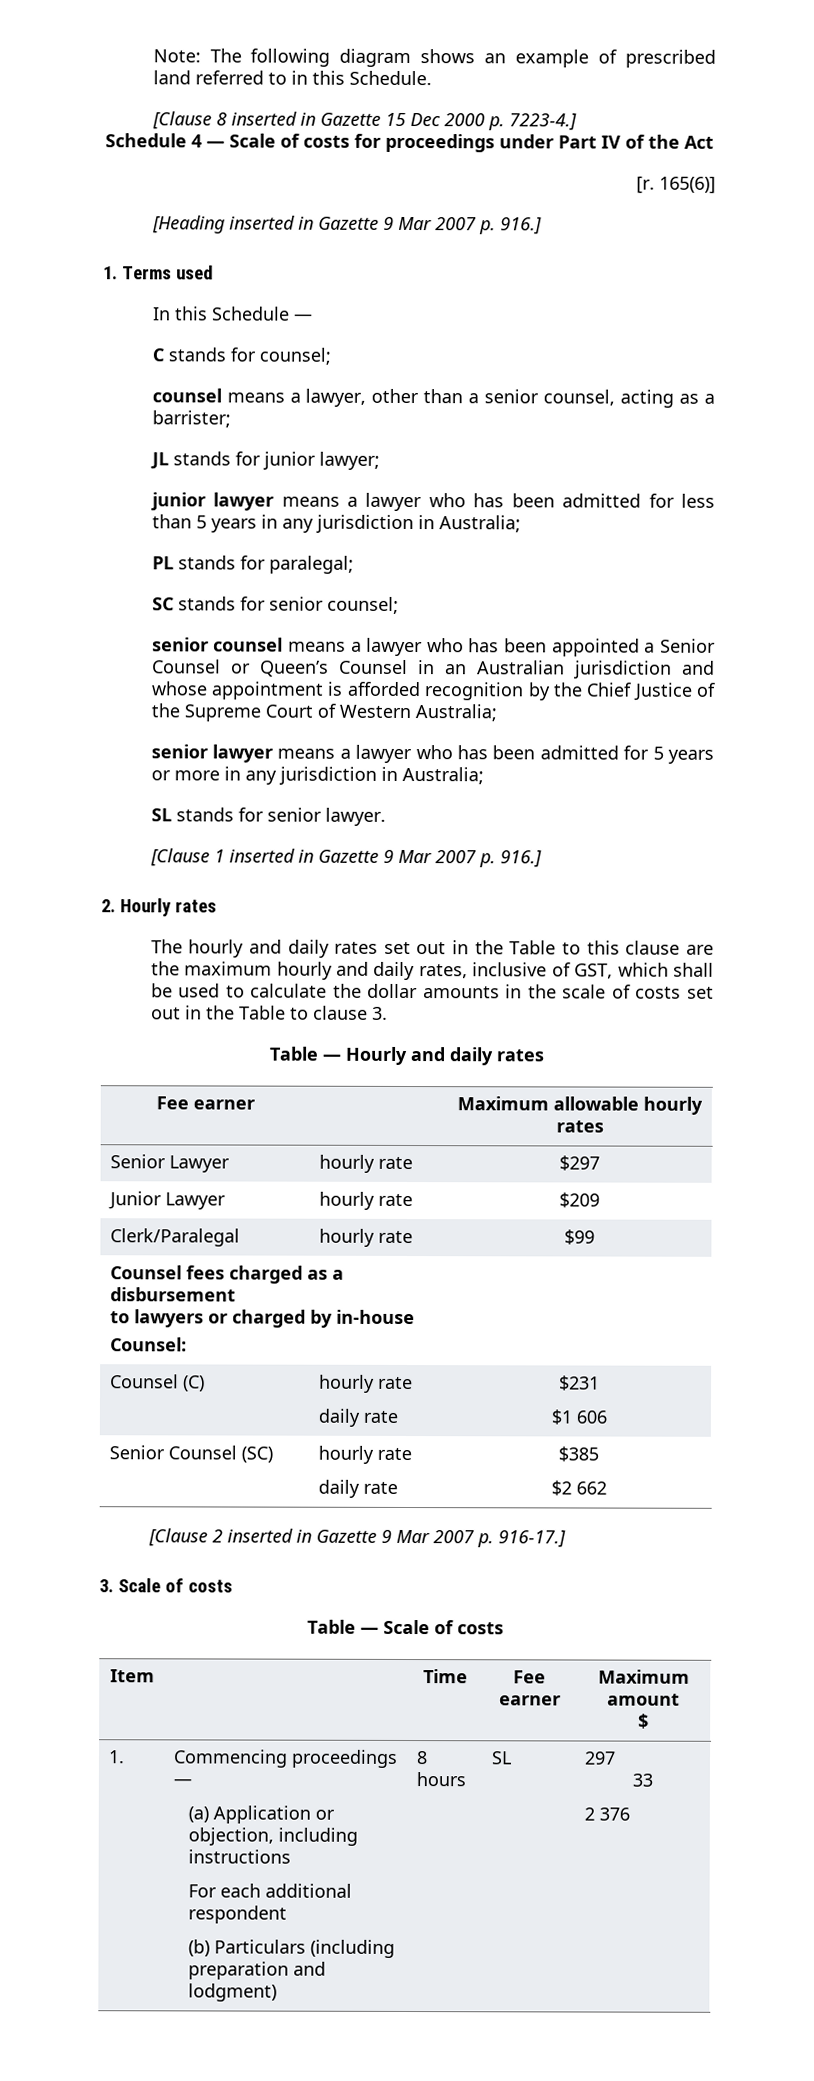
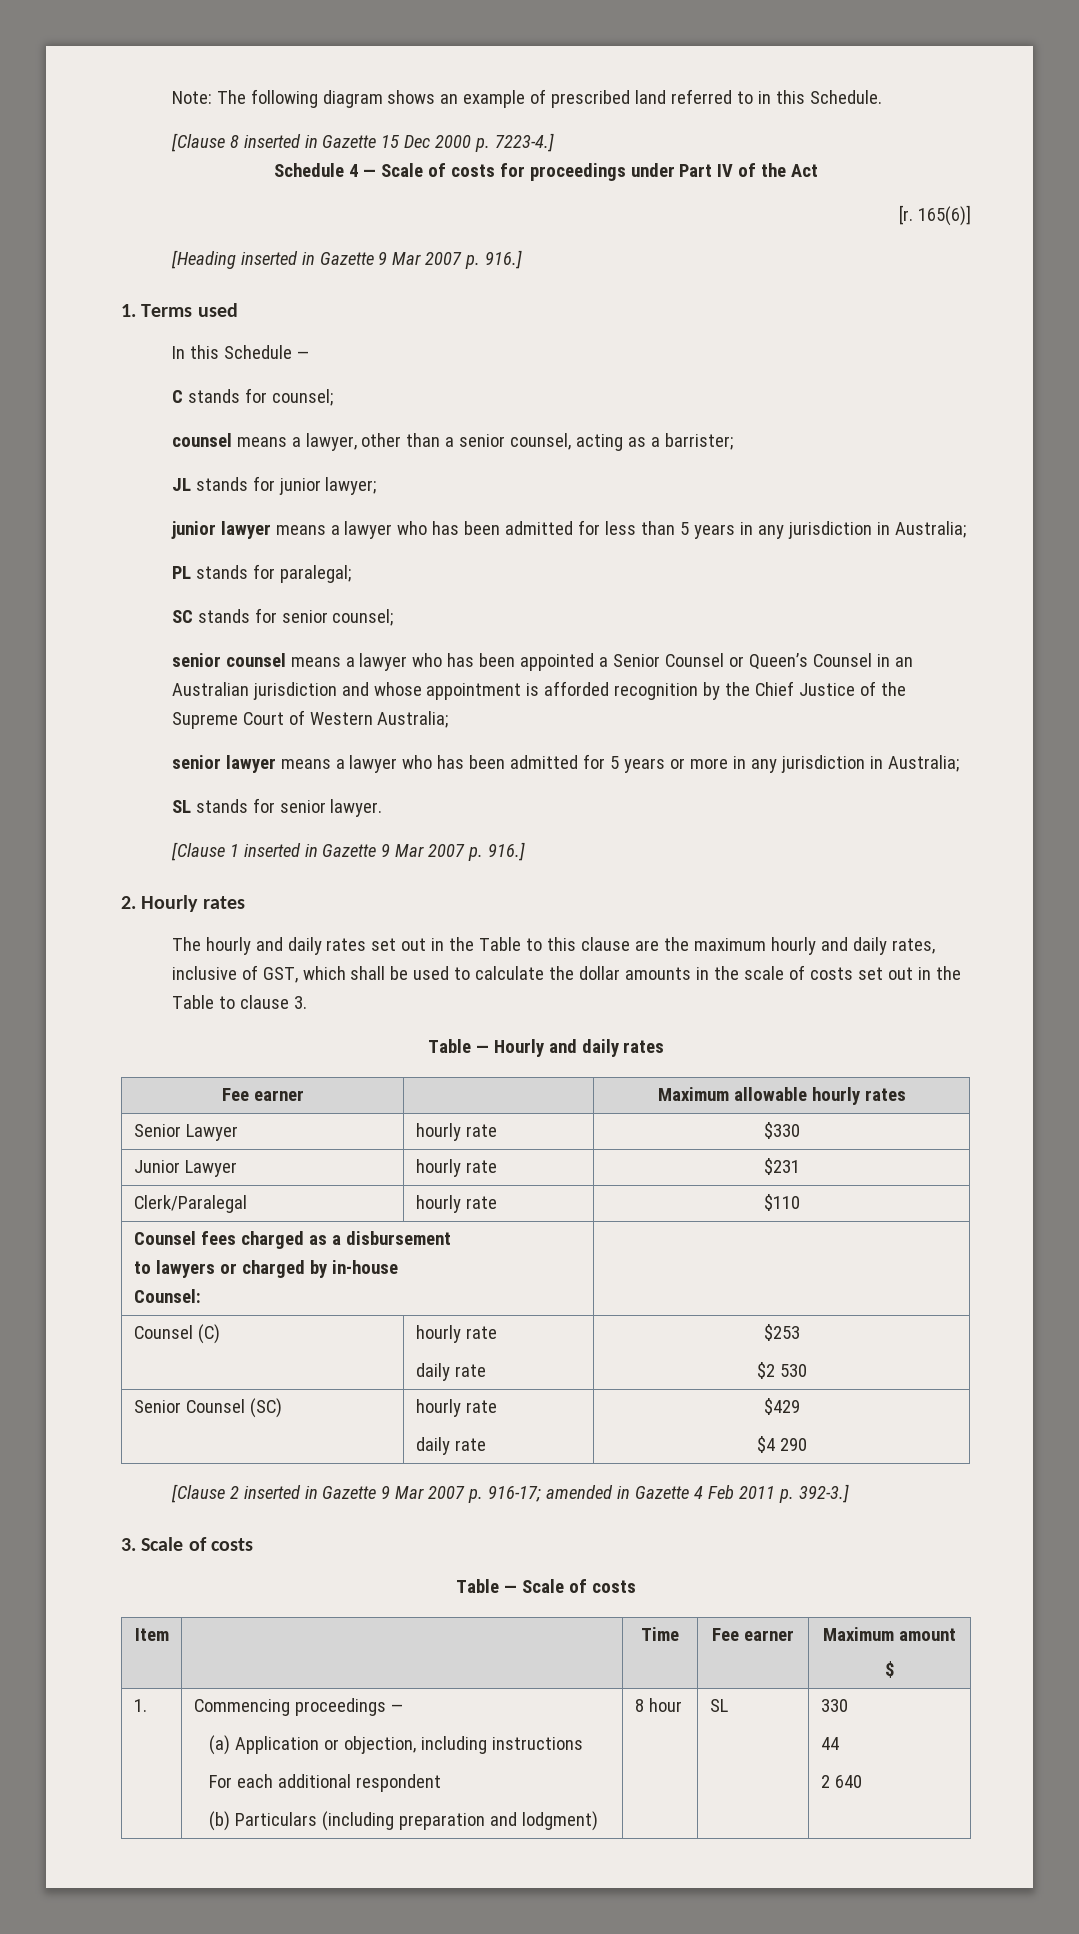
- Senior Lawyer | hourly rate | $297
+ Senior Lawyer | hourly rate | $330
- Junior Lawyer | hourly rate | $209
+ Junior Lawyer | hourly rate | $231
- Clerk/Paralegal | hourly rate | $99
+ Clerk/Paralegal | hourly rate | $110
  Counsel (C) | hourly rate
- daily rate | $231
- $1 606
+ daily rate | $253
+ $2 530
  Senior Counsel (SC) | hourly rate
- daily rate | $385
- $2 662
+ daily rate | $429
+ $4 290
- [Clause 2 inserted in Gazette 9 Mar 2007 p. 916-17.]
+ [Clause 2 inserted in Gazette 9 Mar 2007 p. 916-17; amended in Gazette 4 Feb 2011 p. 392-3.]
  1. | Commencing proceedings —
  (a) Application or objection, including instructions
  For each additional respondent
- (b) Particulars (including preparation and lodgment) | 8 hours | SL | 297
- 33
- 2 376
+ (b) Particulars (including preparation and lodgment) | 8 hour | SL | 330
+ 44
+ 2 640

